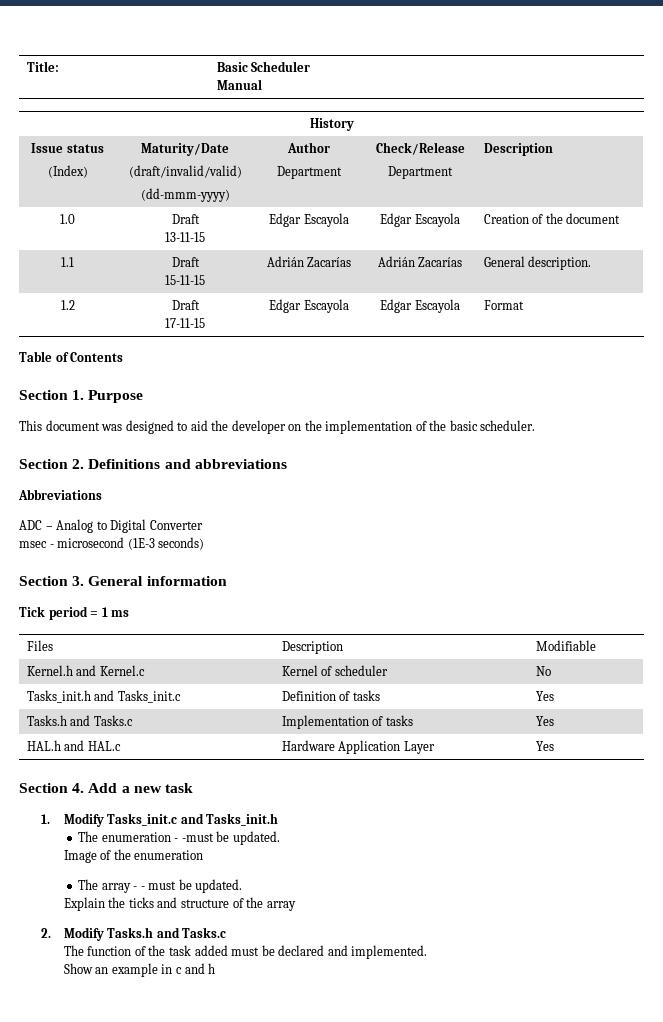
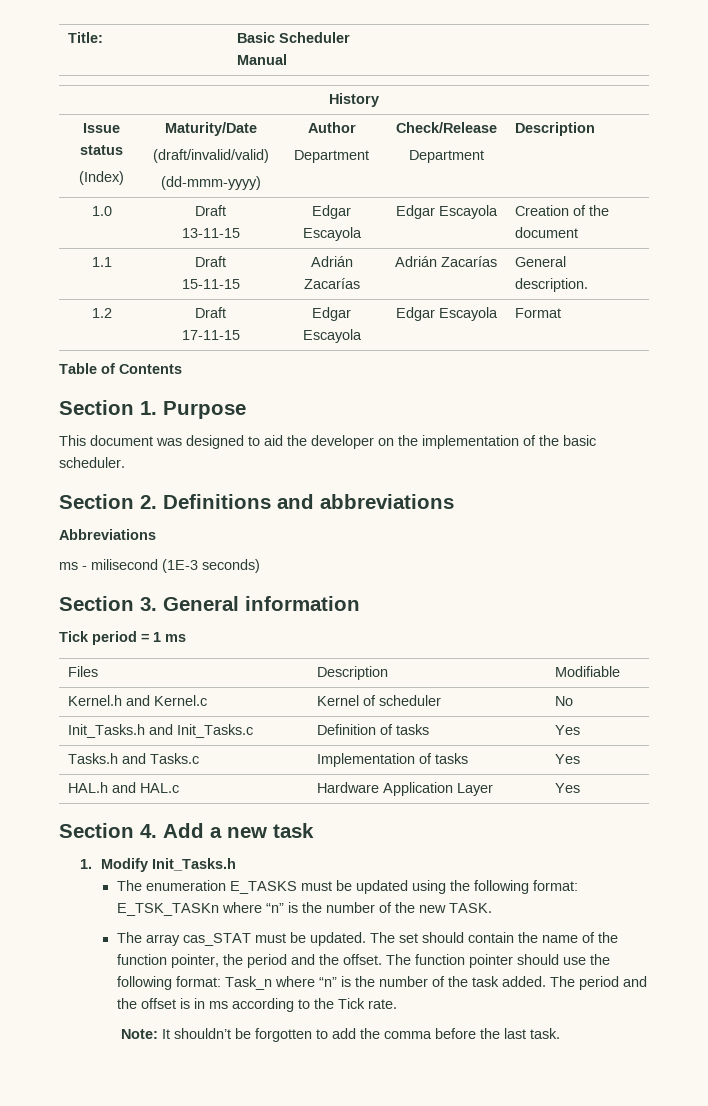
- ADC – Analog to Digital Converter
- msec - microsecond (1E-3 seconds)
+ ms - milisecond (1E-3 seconds)
- Tasks_init.h and Tasks_init.c | Definition of tasks | Yes
+ Init_Tasks.h and Init_Tasks.c | Definition of tasks | Yes
- 1. Modify Tasks_init.c and Tasks_init.h
+ 1. Modify Init_Tasks.h
- The enumeration - -must be updated.
- Image of the enumeration
+ The enumeration E_TASKS must be updated using the following format: E_TSK_TASKn where “n” is the number of the new TASK.
- The array - - must be updated.
- Explain the ticks and structure of the array
- 2. Modify Tasks.h and Tasks.c
- The function of the task added must be declared and implemented.
- Show an example in c and h
+ The array cas_STAT must be updated. The set should contain the name of the function pointer, the period and the offset. The function pointer should use the following format: Task_n where “n” is the number of the task added. The period and the offset is in ms according to the Tick rate.
+ Note: It shouldn’t be forgotten to add the comma before the last task.

